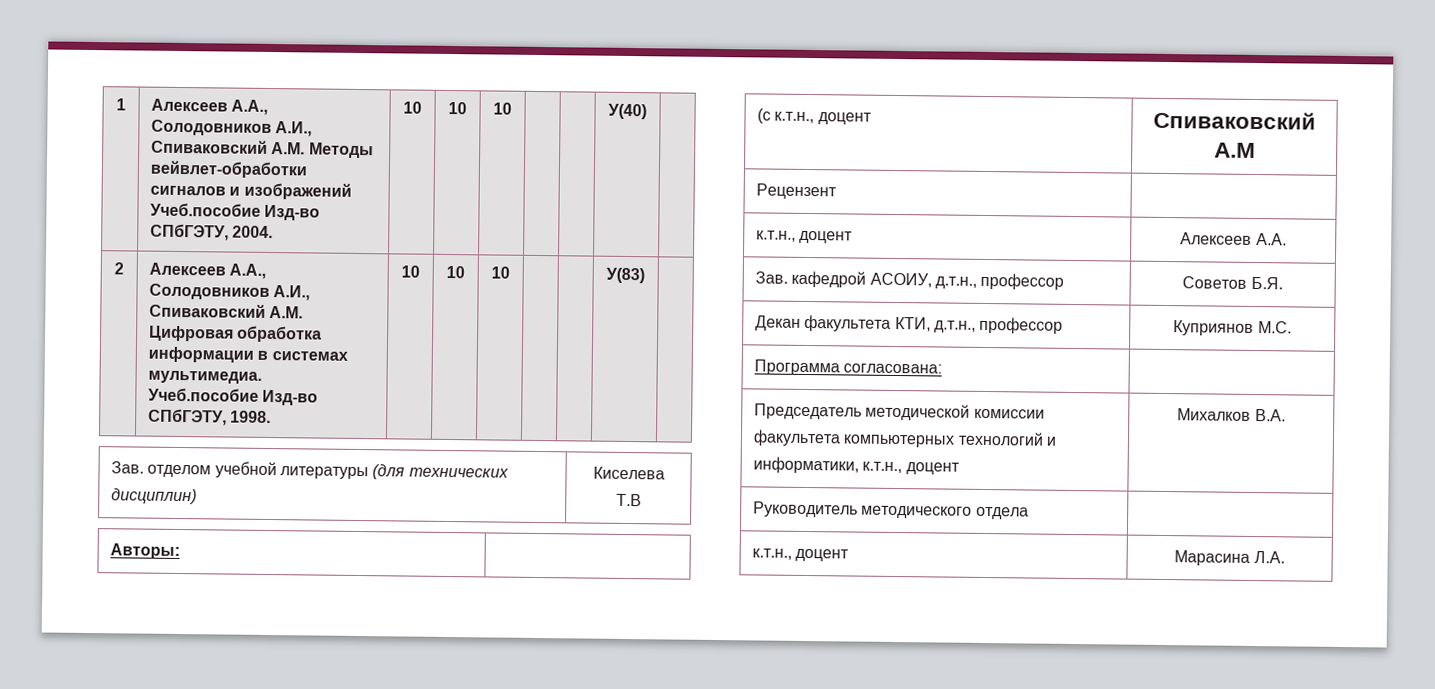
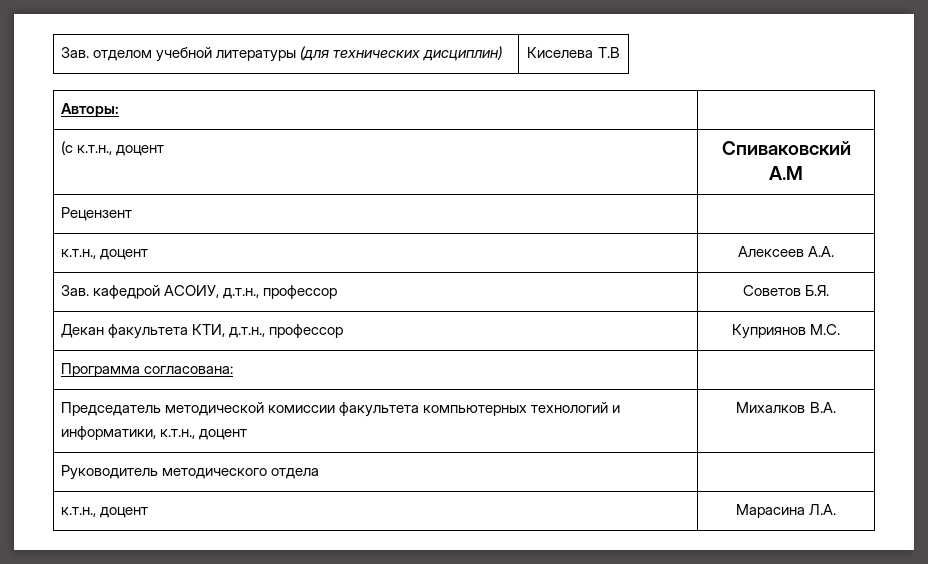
- 1 | Алексеев А.А., Солодовников А.И., Спиваковский А.М. Методы вейвлет-обработки сигналов и изображений Учеб.пособие Изд-во СПбГЭТУ, 2004. | 10 | 10 | 10 | | | У(40) |
- 2 | Алексеев А.А., Солодовников А.И., Спиваковский А.М. Цифровая обработка информации в системах мультимедиа. Учеб.пособие Изд-во СПбГЭТУ, 1998. | 10 | 10 | 10 | | | У(83) |

